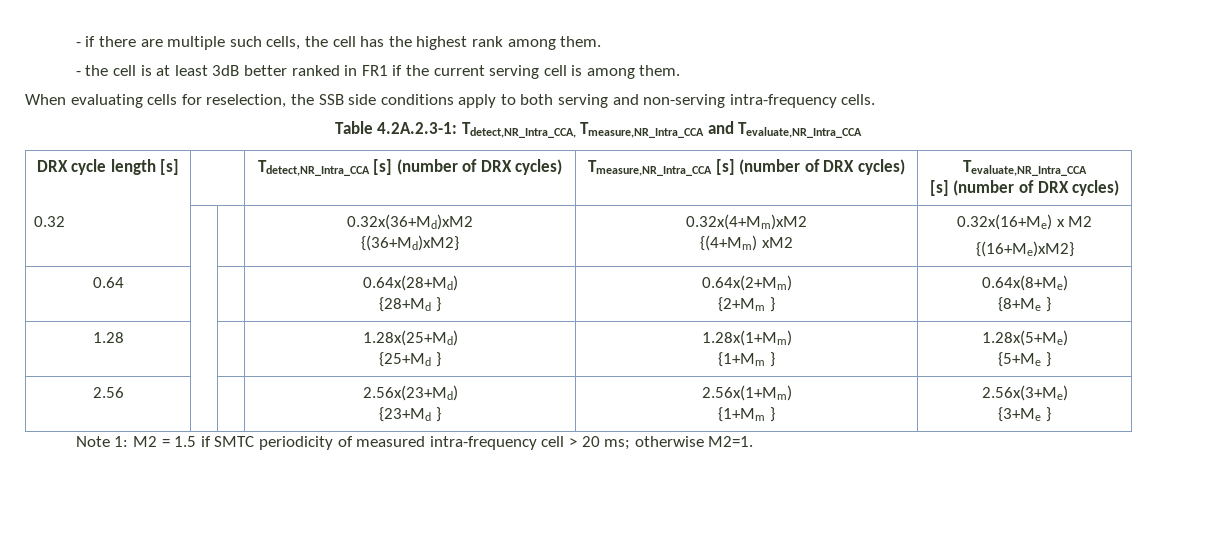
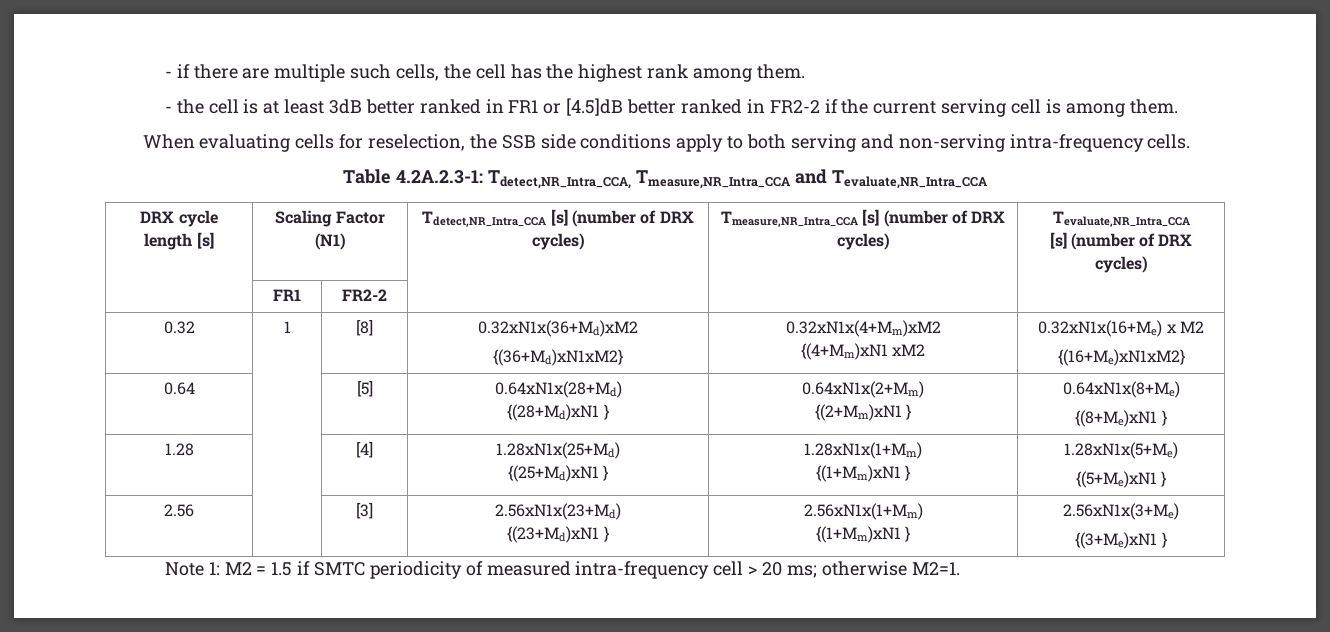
- - the cell is at least 3dB better ranked in FR1 if the current serving cell is among them.
+ - the cell is at least 3dB better ranked in FR1 or [4.5]dB better ranked in FR2-2 if the current serving cell is among them.
- DRX cycle length [s] | | Tdetect,NR_Intra_CCA [s] (number of DRX cycles) | Tmeasure,NR_Intra_CCA [s] (number of DRX cycles) | Tevaluate,NR_Intra_CCA
+ DRX cycle length [s] | Scaling Factor (N1) | Tdetect,NR_Intra_CCA [s] (number of DRX cycles) | Tmeasure,NR_Intra_CCA [s] (number of DRX cycles) | Tevaluate,NR_Intra_CCA
- 0.32 | | | 0.32x(36+Md)xM2
- {(36+Md)xM2} | 0.32x(4+Mm)xM2
- {(4+Mm) xM2 | 0.32x(16+Me) x M2
- {(16+Me)xM2}
+ | FR1 | FR2-2 | | |
+ 0.32 | 1 | [8] | 0.32xN1x(36+Md)xM2
+ {(36+Md)xN1xM2} | 0.32xN1x(4+Mm)xM2
+ {(4+Mm)xN1 xM2 | 0.32xN1x(16+Me) x M2
+ {(16+Me)xN1xM2}
- 0.64 | | | 0.64x(28+Md)
- {28+Md } | 0.64x(2+Mm)
- {2+Mm } | 0.64x(8+Me)
- {8+Me }
+ 0.64 | | [5] | 0.64xN1x(28+Md)
+ {(28+Md)xN1 } | 0.64xN1x(2+Mm)
+ {(2+Mm)xN1 } | 0.64xN1x(8+Me)
+ {(8+Me)xN1 }
- 1.28 | | | 1.28x(25+Md)
- {25+Md } | 1.28x(1+Mm)
- {1+Mm } | 1.28x(5+Me)
- {5+Me }
+ 1.28 | | [4] | 1.28xN1x(25+Md)
+ {(25+Md)xN1 } | 1.28xN1x(1+Mm)
+ {(1+Mm)xN1 } | 1.28xN1x(5+Me)
+ {(5+Me)xN1 }
- 2.56 | | | 2.56x(23+Md)
- {23+Md } | 2.56x(1+Mm)
- {1+Mm } | 2.56x(3+Me)
- {3+Me }
+ 2.56 | | [3] | 2.56xN1x(23+Md)
+ {(23+Md)xN1 } | 2.56xN1x(1+Mm)
+ {(1+Mm)xN1 } | 2.56xN1x(3+Me)
+ {(3+Me)xN1 }

